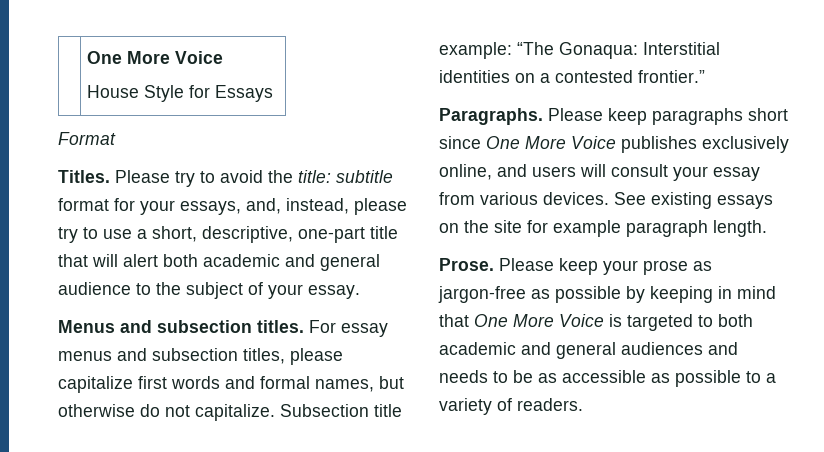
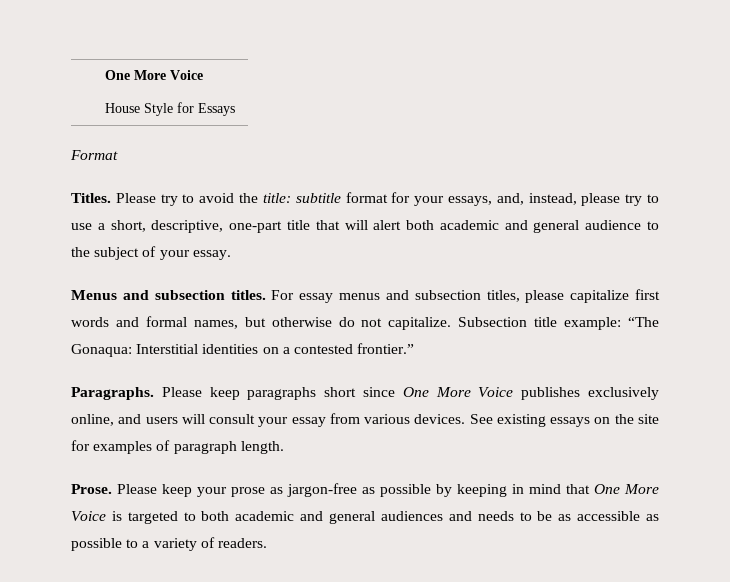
- See existing essays on the site for example paragraph length.
+ See existing essays on the site for examples of paragraph length.

